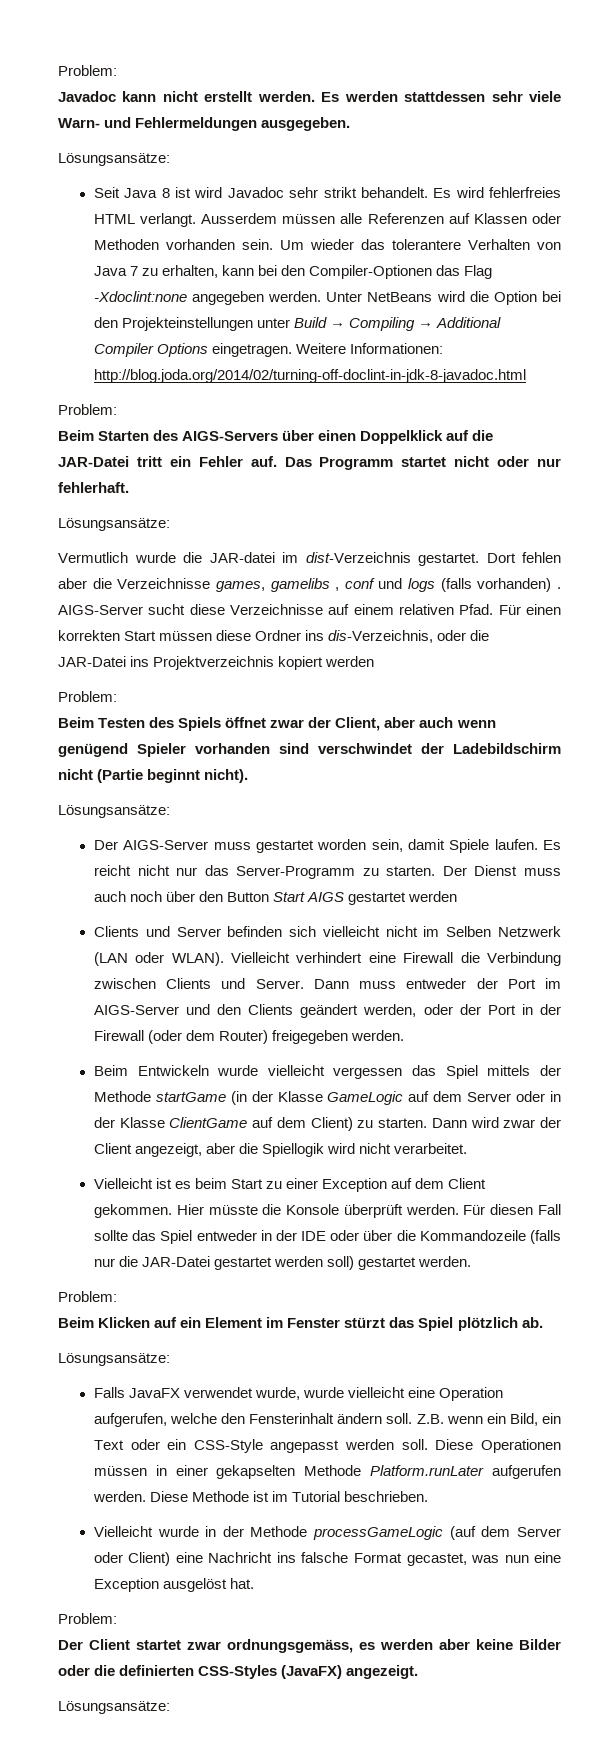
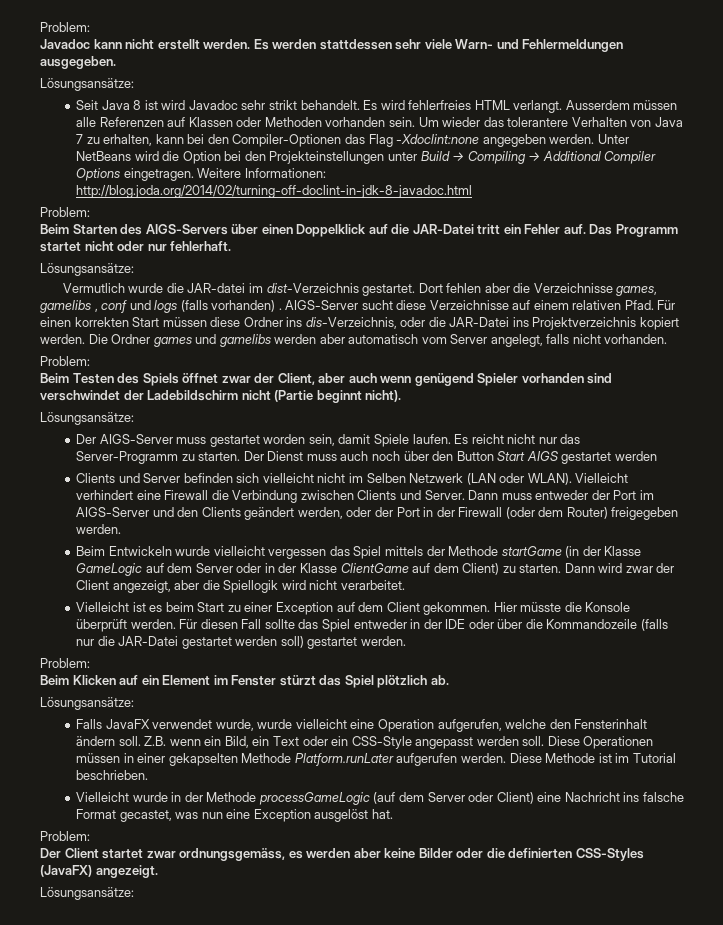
- Für einen korrekten Start müssen diese Ordner ins dis-Verzeichnis, oder die JAR-Datei ins Projektverzeichnis kopiert werden
+ Für einen korrekten Start müssen diese Ordner ins dis-Verzeichnis, oder die JAR-Datei ins Projektverzeichnis kopiert werden. Die Ordner games und gamelibs werden aber automatisch vom Server angelegt, falls nicht vorhanden.

